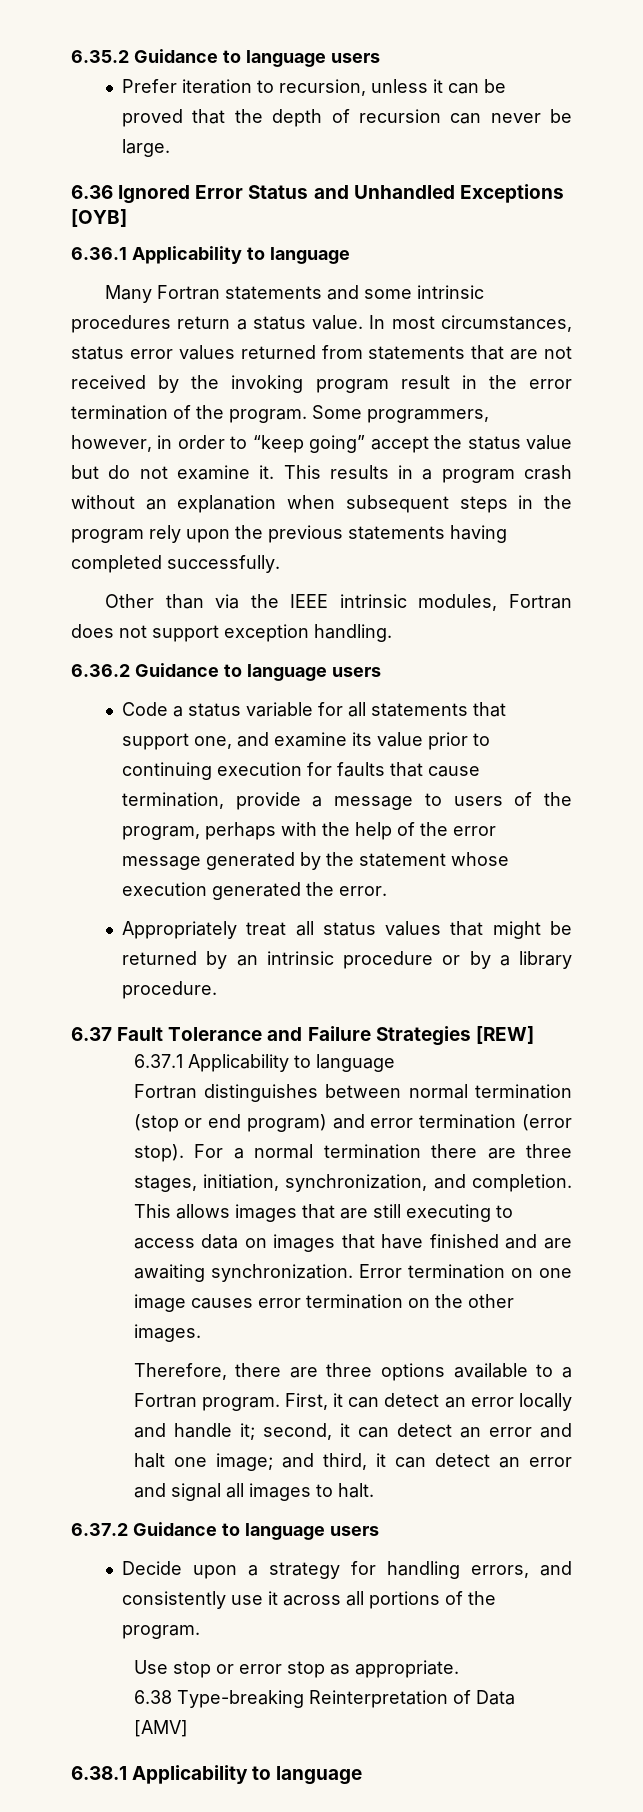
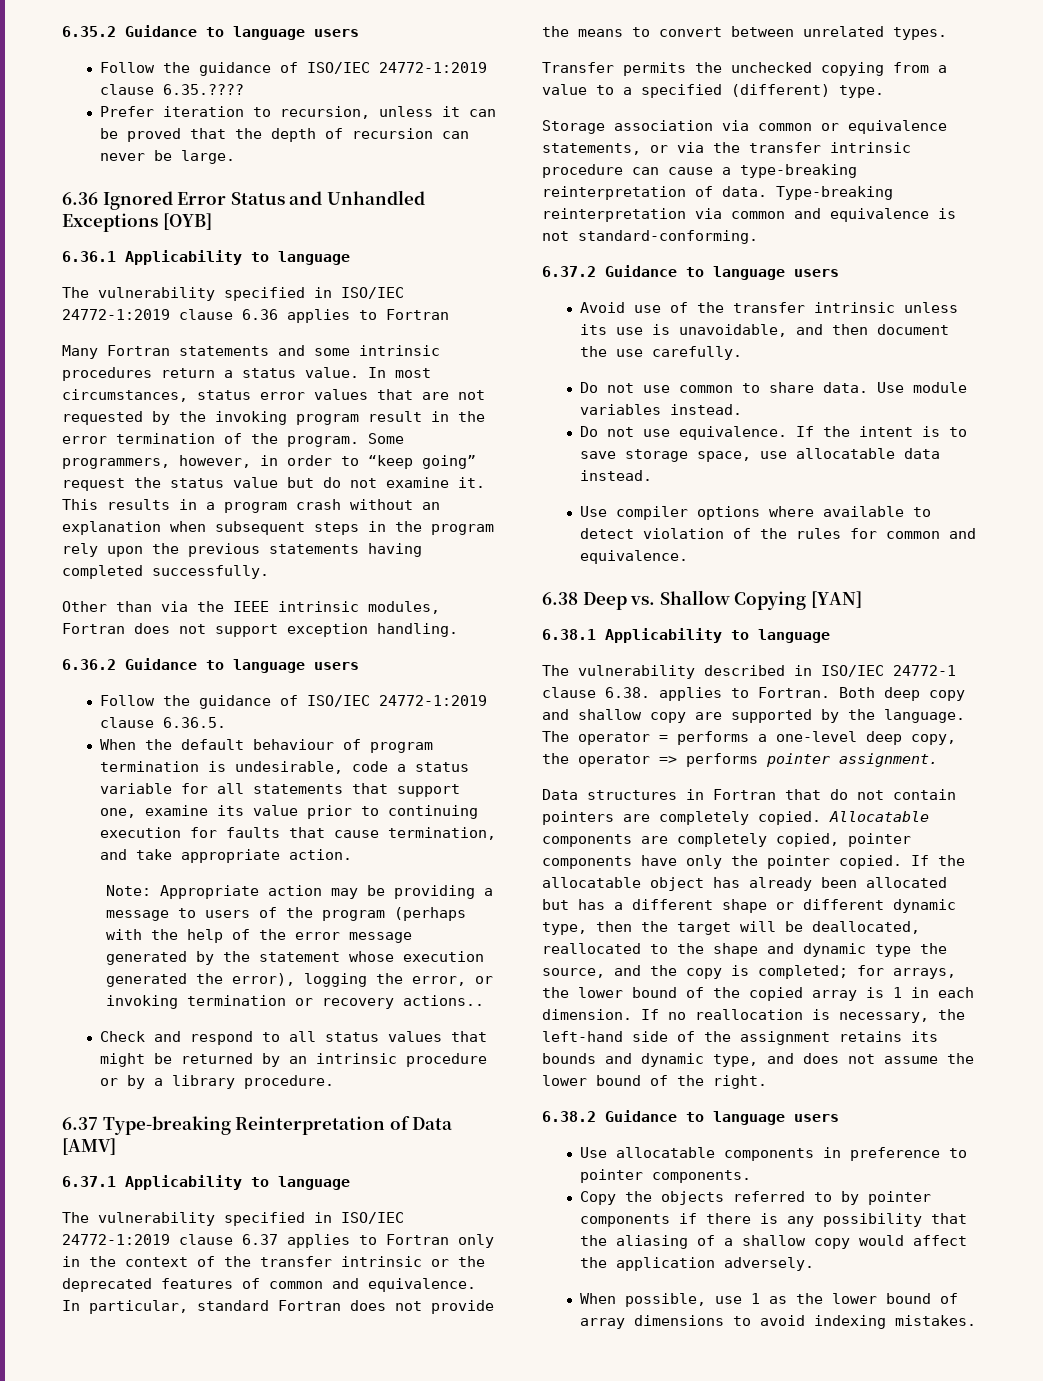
+ Follow the guidance of ISO/IEC 24772-1:2019 clause 6.35.????
+ The vulnerability specified in ISO/IEC 24772-1:2019 clause 6.36 applies to Fortran
- In most circumstances, status error values returned from statements that are not received by the invoking program result in the error termination of the program.
+ In most circumstances, status error values that are not requested by the invoking program result in the error termination of the program.
- Some programmers, however, in order to “keep going” accept the status value but do not examine it.
+ Some programmers, however, in order to “keep going” request the status value but do not examine it.
- Code a status variable for all statements that support one, and examine its value prior to continuing execution for faults that cause termination, provide a message to users of the program, perhaps with the help of the error message generated by the statement whose execution generated the error.
- Appropriately treat all status values that might be returned by an intrinsic procedure or by a library procedure.
+ Follow the guidance of ISO/IEC 24772-1:2019 clause 6.36.5.
+ When the default behaviour of program termination is undesirable, code a status variable for all statements that support one, examine its value prior to continuing execution for faults that cause termination, and take appropriate action.
+ Note: Appropriate action may be providing a message to users of the program (perhaps with the help of the error message generated by the statement whose execution generated the error), logging the error, or invoking termination or recovery actions..
+ Check and respond to all status values that might be returned by an intrinsic procedure or by a library procedure.
- 6.37 Fault Tolerance and Failure Strategies [REW]
+ 6.37 Type-breaking Reinterpretation of Data [AMV]
  6.37.1 Applicability to language
- Fortran distinguishes between normal termination (stop or end program) and error termination (error stop). For a normal termination there are three stages, initiation, synchronization, and completion. This allows images that are still executing to access data on images that have finished and are awaiting synchronization. Error termination on one image causes error termination on the other images.
- Therefore, there are three options available to a Fortran program. First, it can detect an error locally and handle it; second, it can detect an error and halt one image; and third, it can detect an error and signal all images to halt.
+ The vulnerability specified in ISO/IEC 24772-1:2019 clause 6.37 applies to Fortran only in the context of the transfer intrinsic or the deprecated features of common and equivalence. In particular, standard Fortran does not provide the means to convert between unrelated types.
+ Transfer permits the unchecked copying from a value to a specified (different) type.
+ Storage association via common or equivalence statements, or via the transfer intrinsic procedure can cause a type-breaking reinterpretation of data. Type-breaking reinterpretation via common and equivalence is not standard-conforming.
- Decide upon a strategy for handling errors, and consistently use it across all portions of the program.
- Use stop or error stop as appropriate.
- 6.38 Type-breaking Reinterpretation of Data [AMV]
+ Avoid use of the transfer intrinsic unless its use is unavoidable, and then document the use carefully.
+ Do not use common to share data. Use module variables instead.
+ Do not use equivalence. If the intent is to save storage space, use allocatable data instead.
+ Use compiler options where available to detect violation of the rules for common and equivalence.
+ 6.38 Deep vs. Shallow Copying [YAN]
  6.38.1 Applicability to language
+ The vulnerability described in ISO/IEC 24772-1 clause 6.38. applies to Fortran. Both deep copy and shallow copy are supported by the language. The operator = performs a one-level deep copy, the operator => performs pointer assignment.
+ Data structures in Fortran that do not contain pointers are completely copied. Allocatable components are completely copied, pointer components have only the pointer copied. If the allocatable object has already been allocated but has a different shape or different dynamic type, then the target will be deallocated, reallocated to the shape and dynamic type the source, and the copy is completed; for arrays, the lower bound of the copied array is 1 in each dimension. If no reallocation is necessary, the left-hand side of the assignment retains its bounds and dynamic type, and does not assume the lower bound of the right.
+ 6.38.2 Guidance to language users
+ Use allocatable components in preference to pointer components.
+ Copy the objects referred to by pointer components if there is any possibility that the aliasing of a shallow copy would affect the application adversely.
+ When possible, use 1 as the lower bound of array dimensions to avoid indexing mistakes.

